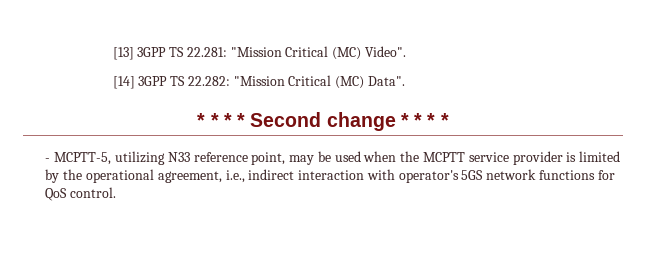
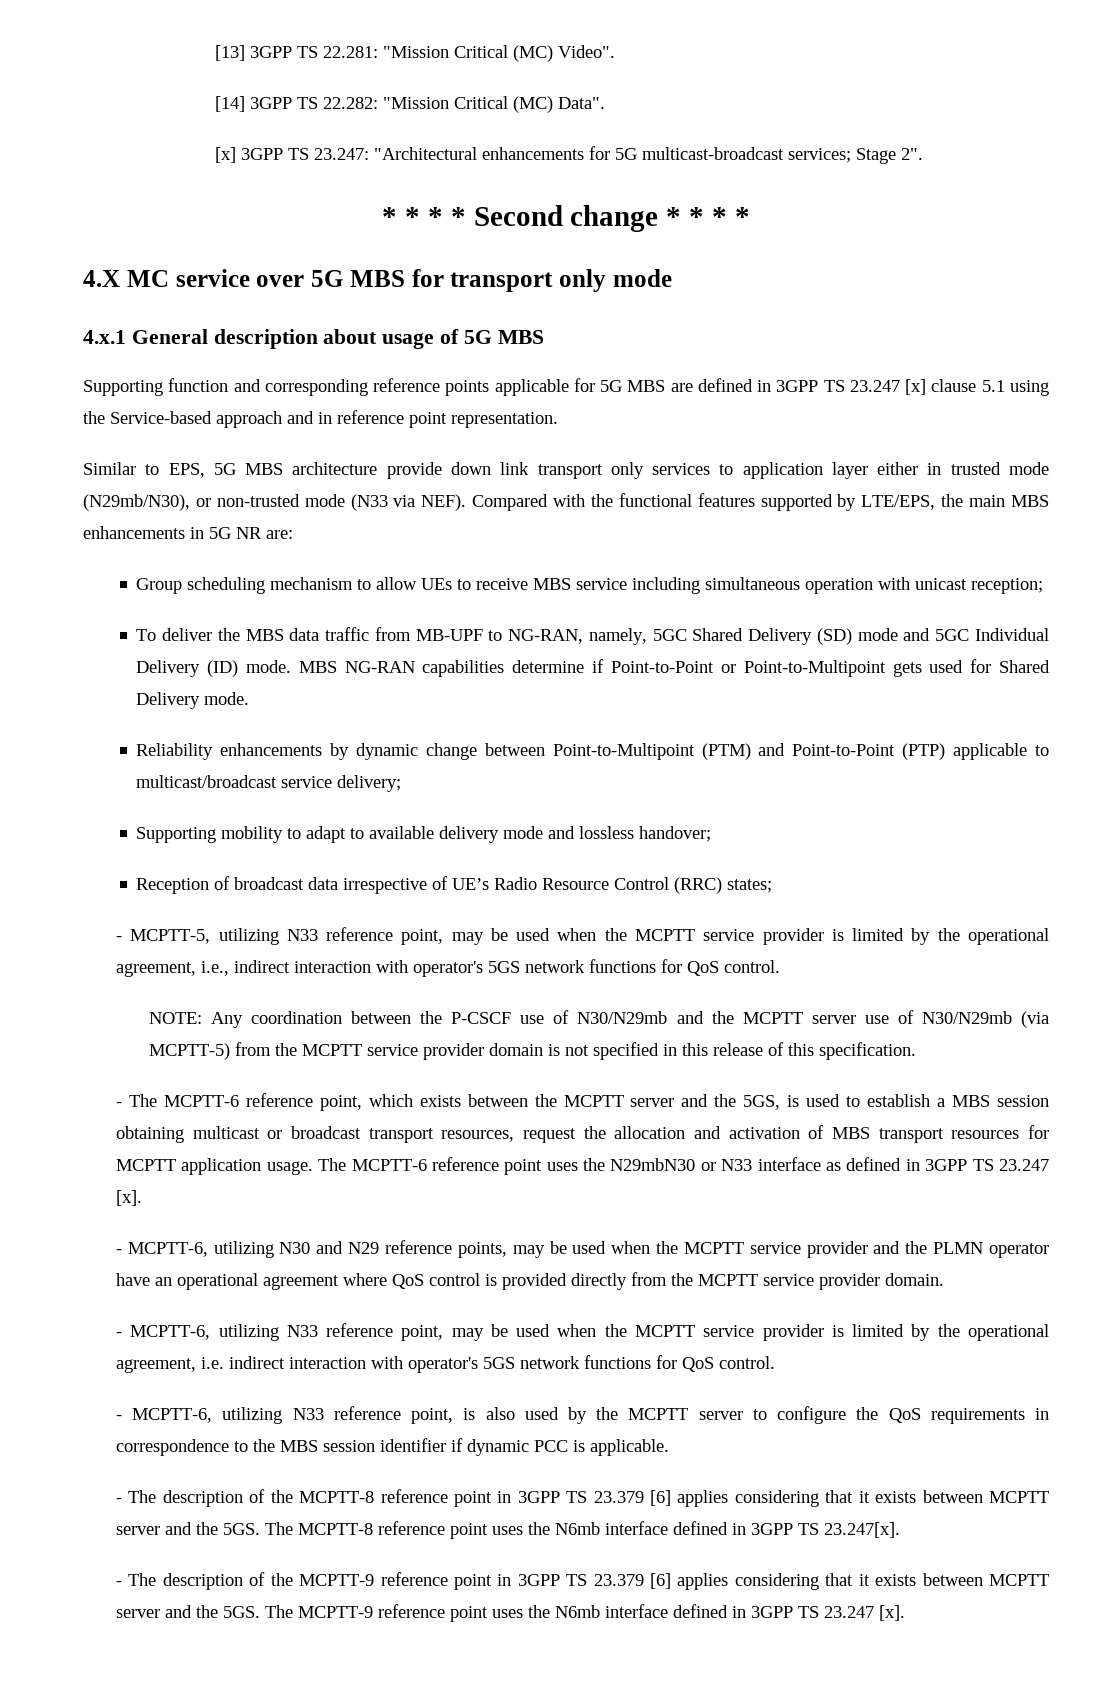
+ [x] 3GPP TS 23.247: "Architectural enhancements for 5G multicast-broadcast services; Stage 2".
+ 4.X MC service over 5G MBS for transport only mode
+ 4.x.1 General description about usage of 5G MBS
+ Supporting function and corresponding reference points applicable for 5G MBS are defined in 3GPP TS 23.247 [x] clause 5.1 using the Service-based approach and in reference point representation.
+ Similar to EPS, 5G MBS architecture provide down link transport only services to application layer either in trusted mode (N29mb/N30), or non-trusted mode (N33 via NEF). Compared with the functional features supported by LTE/EPS, the main MBS enhancements in 5G NR are:
+ Group scheduling mechanism to allow UEs to receive MBS service including simultaneous operation with unicast reception;
+ To deliver the MBS data traffic from MB-UPF to NG-RAN, namely, 5GC Shared Delivery (SD) mode and 5GC Individual Delivery (ID) mode. MBS NG-RAN capabilities determine if Point-to-Point or Point-to-Multipoint gets used for Shared Delivery mode.
+ Reliability enhancements by dynamic change between Point-to-Multipoint (PTM) and Point-to-Point (PTP) applicable to multicast/broadcast service delivery;
+ Supporting mobility to adapt to available delivery mode and lossless handover;
+ Reception of broadcast data irrespective of UE’s Radio Resource Control (RRC) states;
+ NOTE: Any coordination between the P-CSCF use of N30/N29mb and the MCPTT server use of N30/N29mb (via MCPTT-5) from the MCPTT service provider domain is not specified in this release of this specification.
+ - The MCPTT-6 reference point, which exists between the MCPTT server and the 5GS, is used to establish a MBS session obtaining multicast or broadcast transport resources, request the allocation and activation of MBS transport resources for MCPTT application usage. The MCPTT-6 reference point uses the N29mbN30 or N33 interface as defined in 3GPP TS 23.247 [x].
+ - MCPTT-6, utilizing N30 and N29 reference points, may be used when the MCPTT service provider and the PLMN operator have an operational agreement where QoS control is provided directly from the MCPTT service provider domain.
+ - MCPTT-6, utilizing N33 reference point, may be used when the MCPTT service provider is limited by the operational agreement, i.e. indirect interaction with operator's 5GS network functions for QoS control.
+ - MCPTT-6, utilizing N33 reference point, is also used by the MCPTT server to configure the QoS requirements in correspondence to the MBS session identifier if dynamic PCC is applicable.
+ - The description of the MCPTT-8 reference point in 3GPP TS 23.379 [6] applies considering that it exists between MCPTT server and the 5GS. The MCPTT-8 reference point uses the N6mb interface defined in 3GPP TS 23.247[x].
+ - The description of the MCPTT-9 reference point in 3GPP TS 23.379 [6] applies considering that it exists between MCPTT server and the 5GS. The MCPTT-9 reference point uses the N6mb interface defined in 3GPP TS 23.247 [x].

